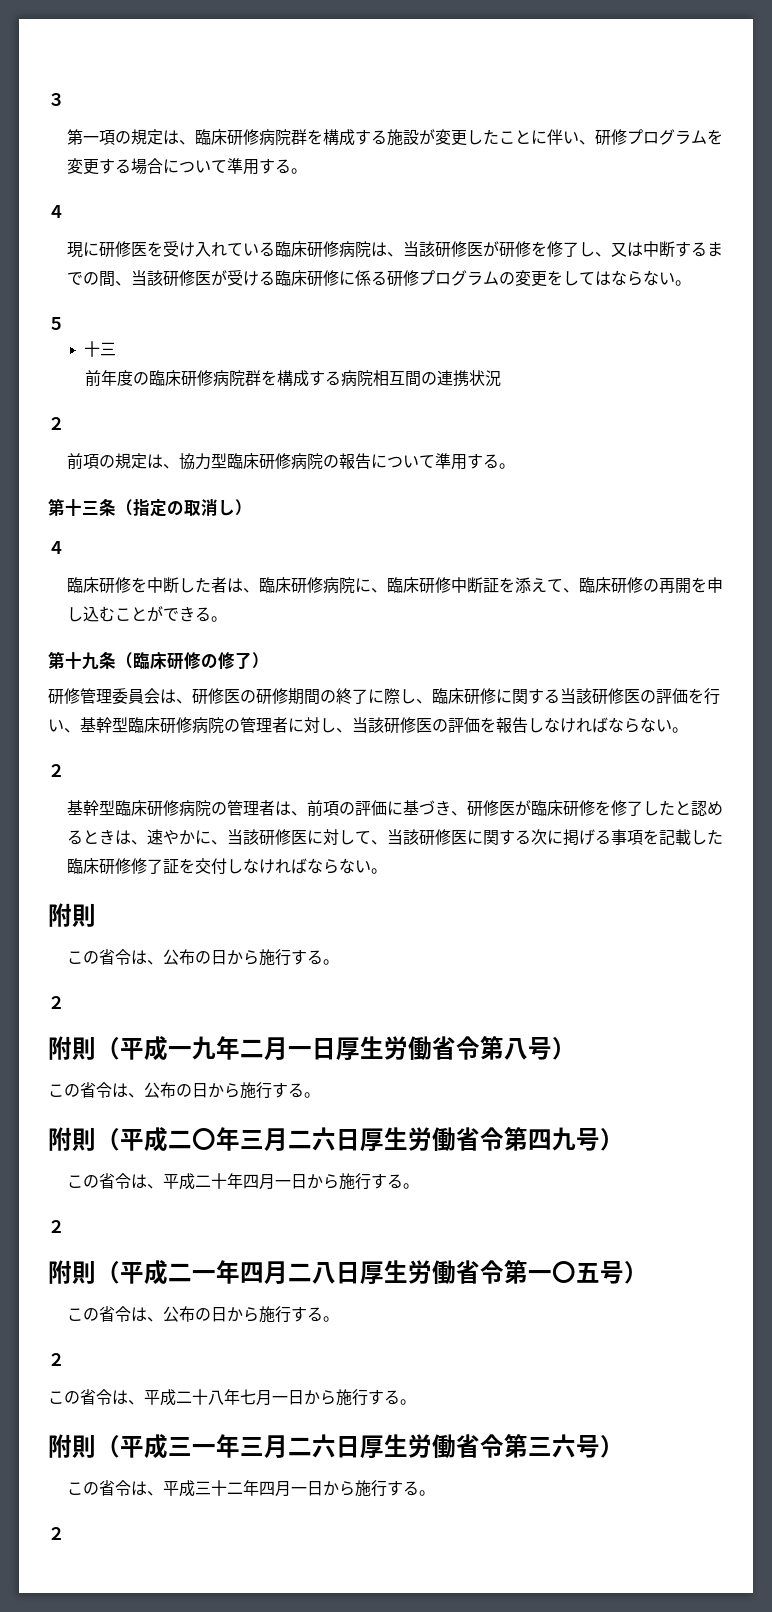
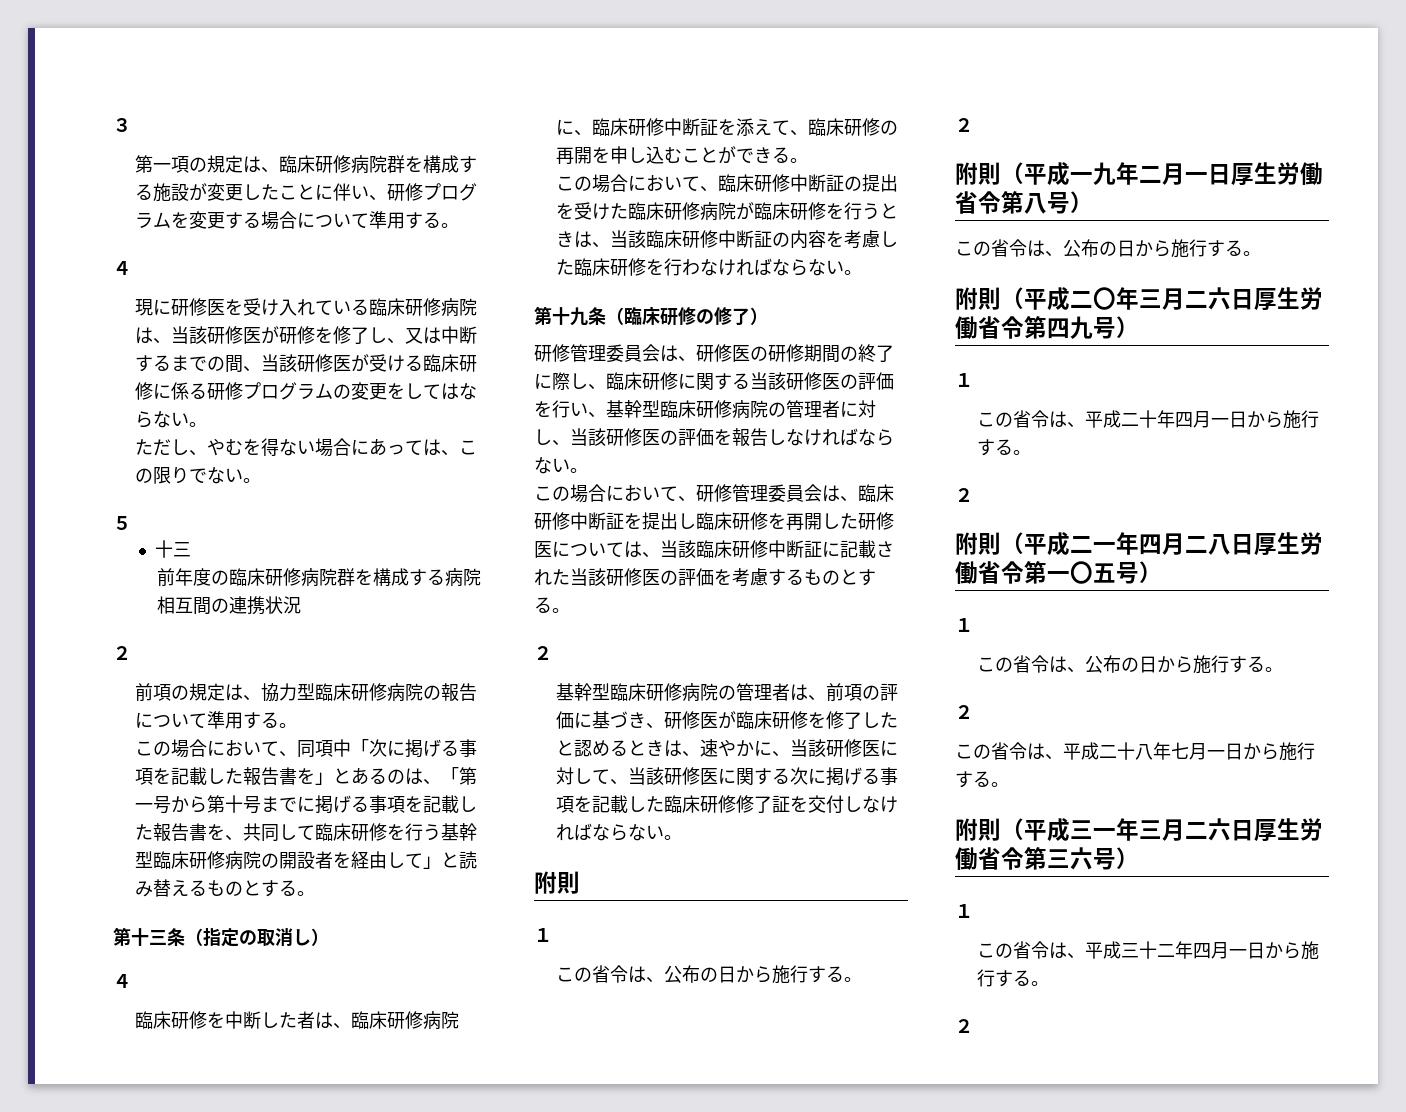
+ ただし、やむを得ない場合にあっては、この限りでない。
+ この場合において、同項中「次に掲げる事項を記載した報告書を」とあるのは、「第一号から第十号までに掲げる事項を記載した報告書を、共同して臨床研修を行う基幹型臨床研修病院の開設者を経由して」と読み替えるものとする。
+ この場合において、臨床研修中断証の提出を受けた臨床研修病院が臨床研修を行うときは、当該臨床研修中断証の内容を考慮した臨床研修を行わなければならない。
+ この場合において、研修管理委員会は、臨床研修中断証を提出し臨床研修を再開した研修医については、当該臨床研修中断証に記載された当該研修医の評価を考慮するものとする。
  基幹型臨床研修病院の管理者は、前項の評価に基づき、研修医が臨床研修を修了したと認めるときは、速やかに、当該研修医に対して、当該研修医に関する次に掲げる事項を記載した臨床研修修了証を交付しなければならない。
  附則
+ １
  附則（平成二〇年三月二六日厚生労働省令第四九号）
+ １
  附則（平成二一年四月二八日厚生労働省令第一〇五号）
+ １
  附則（平成三一年三月二六日厚生労働省令第三六号）
+ １

